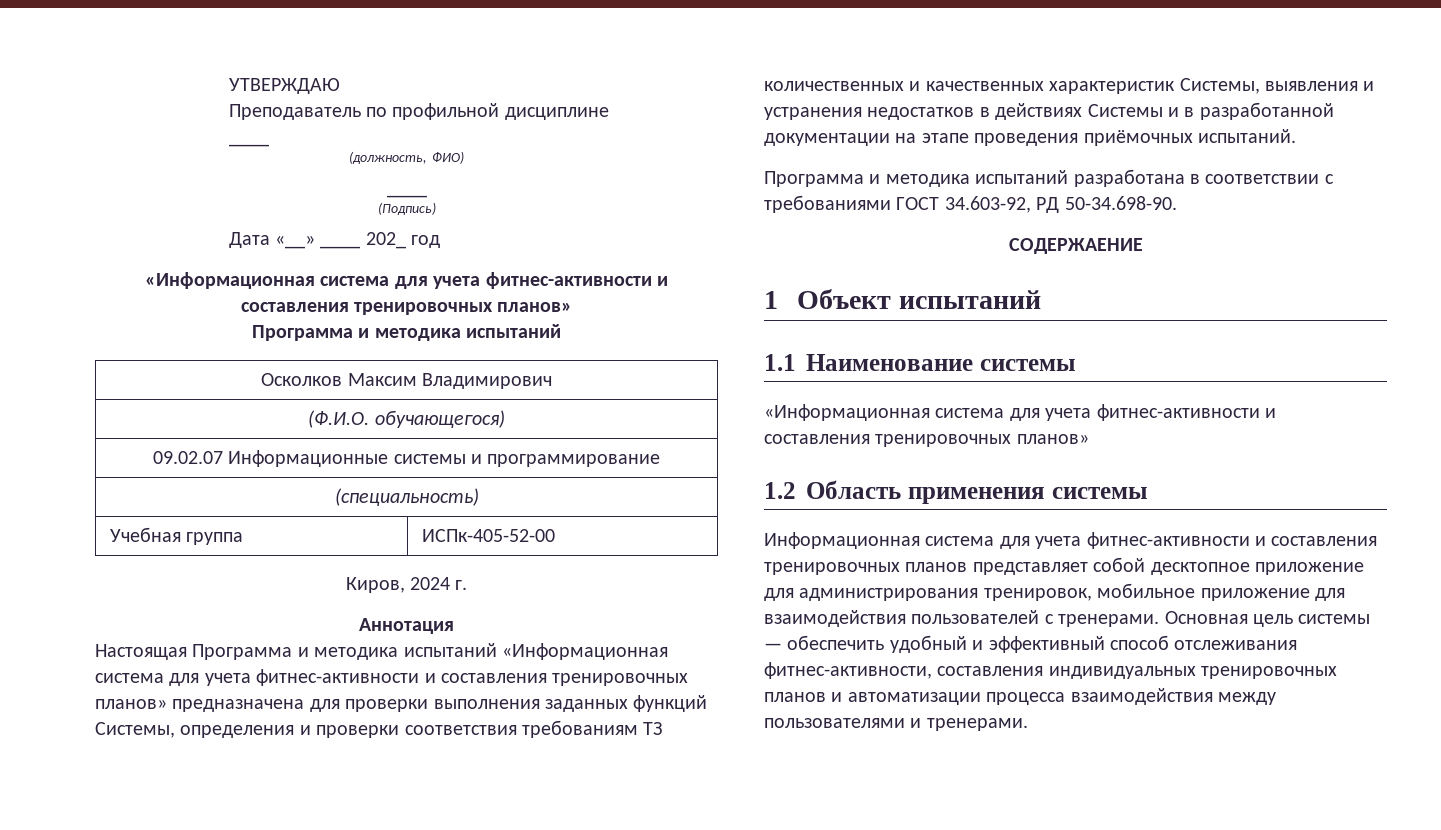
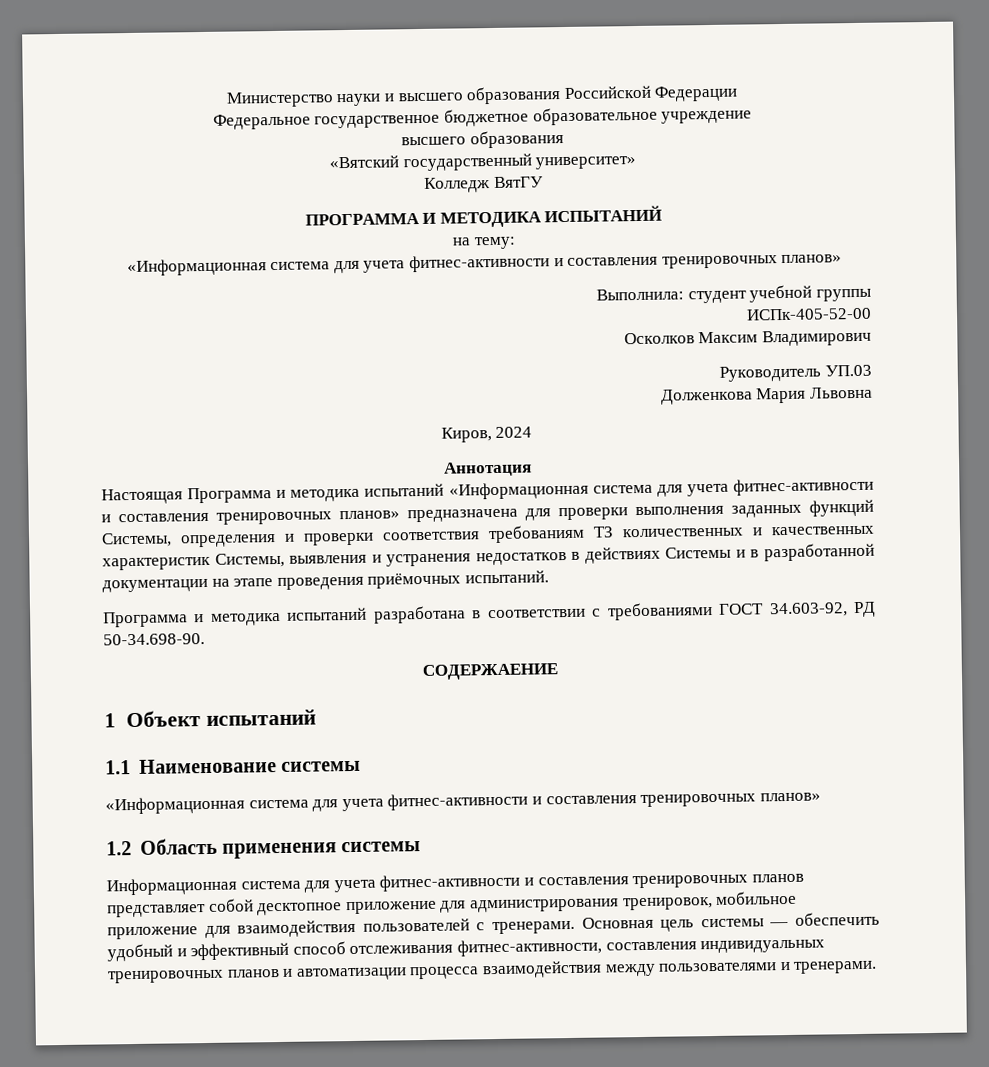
- УТВЕРЖДАЮ
- Преподаватель по профильной дисциплине
- ____
- (должность, ФИО)
- ____
- (Подпись)
- Дата «__» ____ 202_ год
+ Министерство науки и высшего образования Российской Федерации
+ Федеральное государственное бюджетное образовательное учреждение
+ высшего образования
+ «Вятский государственный университет»
+ Колледж ВятГУ
+ ПРОГРАММА И МЕТОДИКА ИСПЫТАНИЙ
+ на тему:
  «Информационная система для учета фитнес-активности и составления тренировочных планов»
- Программа и методика испытаний
+ Выполнила: студент учебной группы
+ ИСПк-405-52-00
  Осколков Максим Владимирович
- (Ф.И.О. обучающегося)
- 09.02.07 Информационные системы и программирование
- (специальность)
- Учебная группа | ИСПк-405-52-00
+ Руководитель УП.03
+ Долженкова Мария Львовна
- Киров, 2024 г.
+ Киров, 2024

